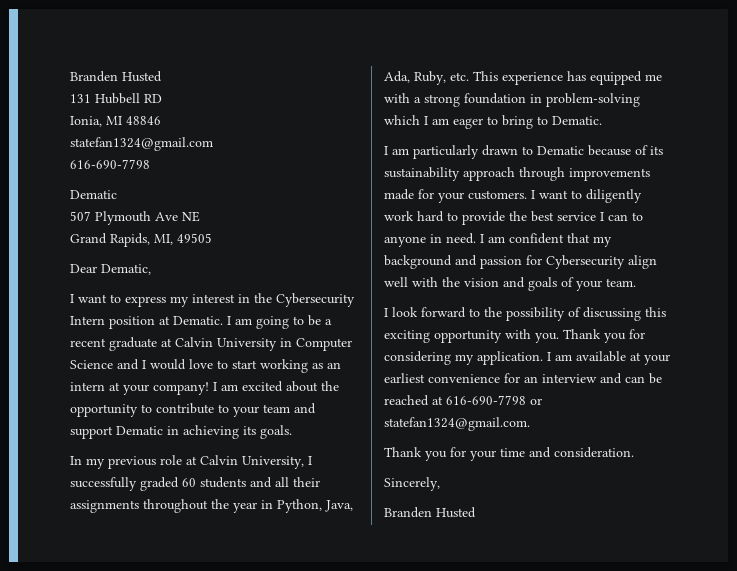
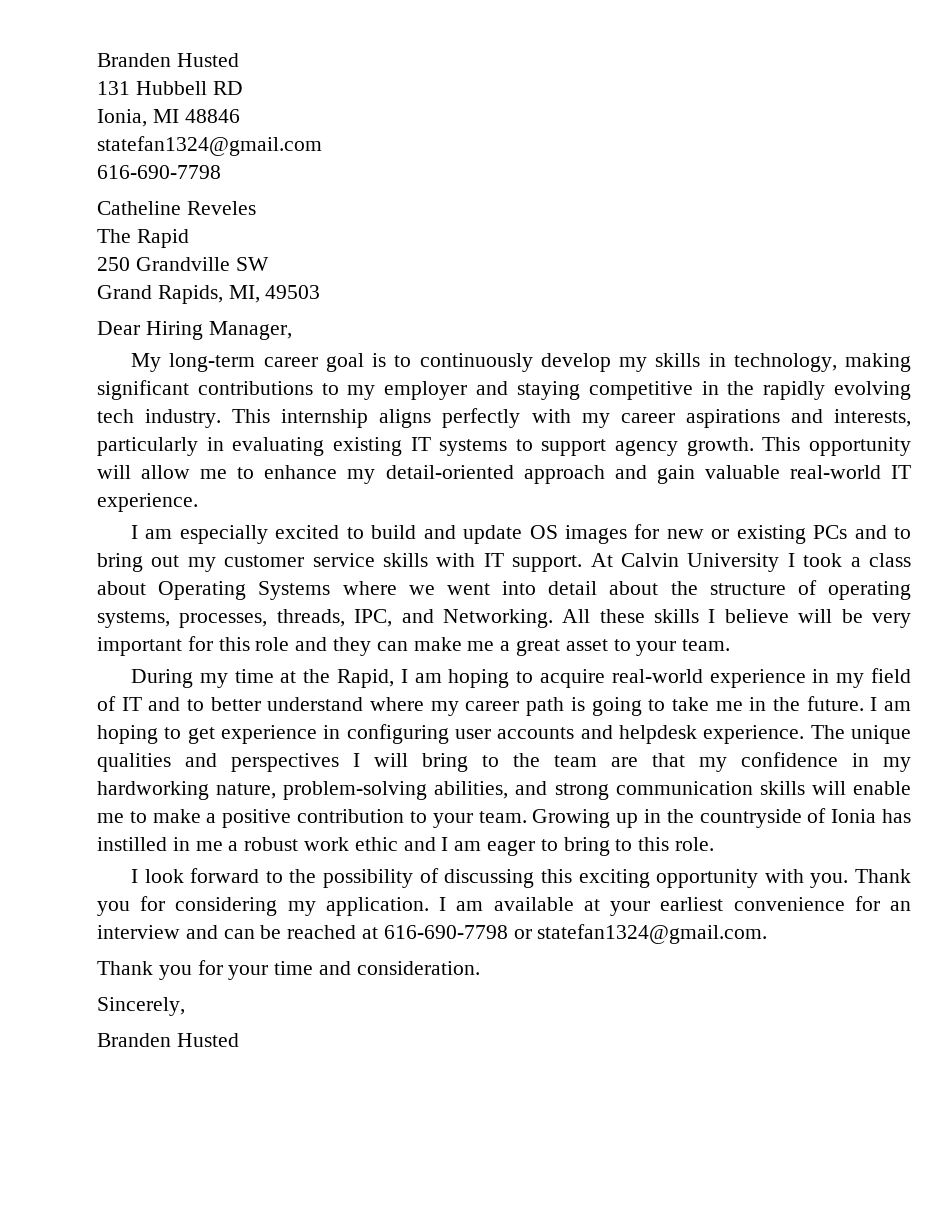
  statefan1324@gmail.com
  616-690-7798
- Dematic
- 507 Plymouth Ave NE
+ Catheline Reveles
+ The Rapid
+ 250 Grandville SW
- Grand Rapids, MI, 49505
+ Grand Rapids, MI, 49503
- Dear Dematic,
- I want to express my interest in the Cybersecurity Intern position at Dematic. I am going to be a recent graduate at Calvin University in Computer Science and I would love to start working as an intern at your company! I am excited about the opportunity to contribute to your team and support Dematic in achieving its goals.
- In my previous role at Calvin University, I successfully graded 60 students and all their assignments throughout the year in Python, Java, Ada, Ruby, etc. This experience has equipped me with a strong foundation in problem-solving which I am eager to bring to Dematic.
- I am particularly drawn to Dematic because of its sustainability approach through improvements made for your customers. I want to diligently work hard to provide the best service I can to anyone in need. I am confident that my background and passion for Cybersecurity align well with the vision and goals of your team.
+ Dear Hiring Manager,
+ My long-term career goal is to continuously develop my skills in technology, making significant contributions to my employer and staying competitive in the rapidly evolving tech industry. This internship aligns perfectly with my career aspirations and interests, particularly in evaluating existing IT systems to support agency growth. This opportunity will allow me to enhance my detail-oriented approach and gain valuable real-world IT experience.
+ I am especially excited to build and update OS images for new or existing PCs and to bring out my customer service skills with IT support. At Calvin University I took a class about Operating Systems where we went into detail about the structure of operating systems, processes, threads, IPC, and Networking. All these skills I believe will be very important for this role and they can make me a great asset to your team.
+ During my time at the Rapid, I am hoping to acquire real-world experience in my field of IT and to better understand where my career path is going to take me in the future. I am hoping to get experience in configuring user accounts and helpdesk experience. The unique qualities and perspectives I will bring to the team are that my confidence in my hardworking nature, problem-solving abilities, and strong communication skills will enable me to make a positive contribution to your team. Growing up in the countryside of Ionia has instilled in me a robust work ethic and I am eager to bring to this role.

